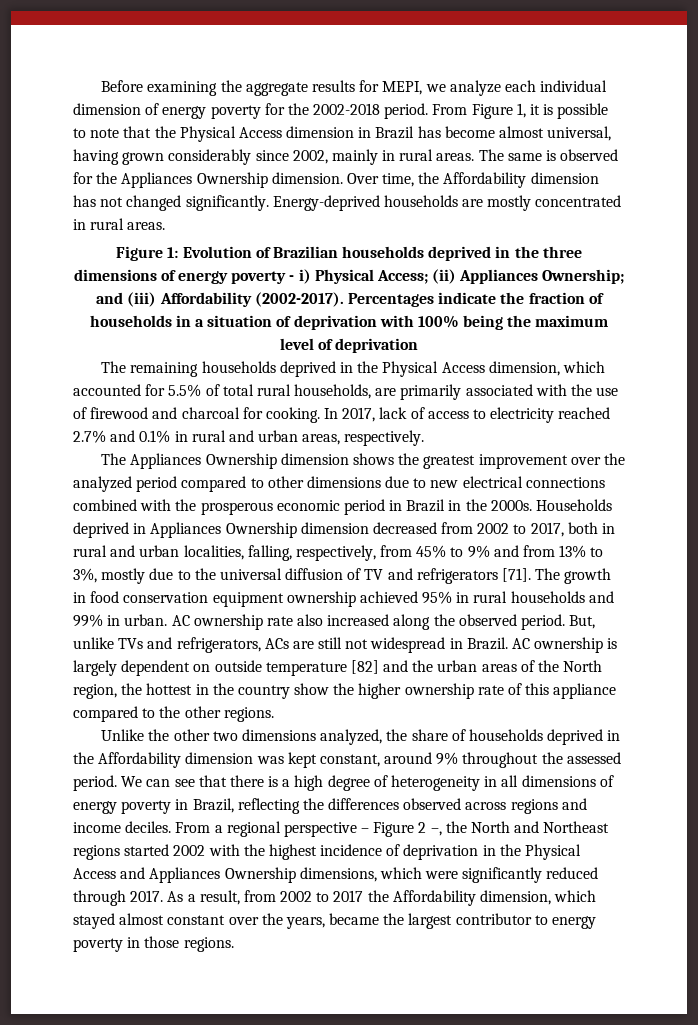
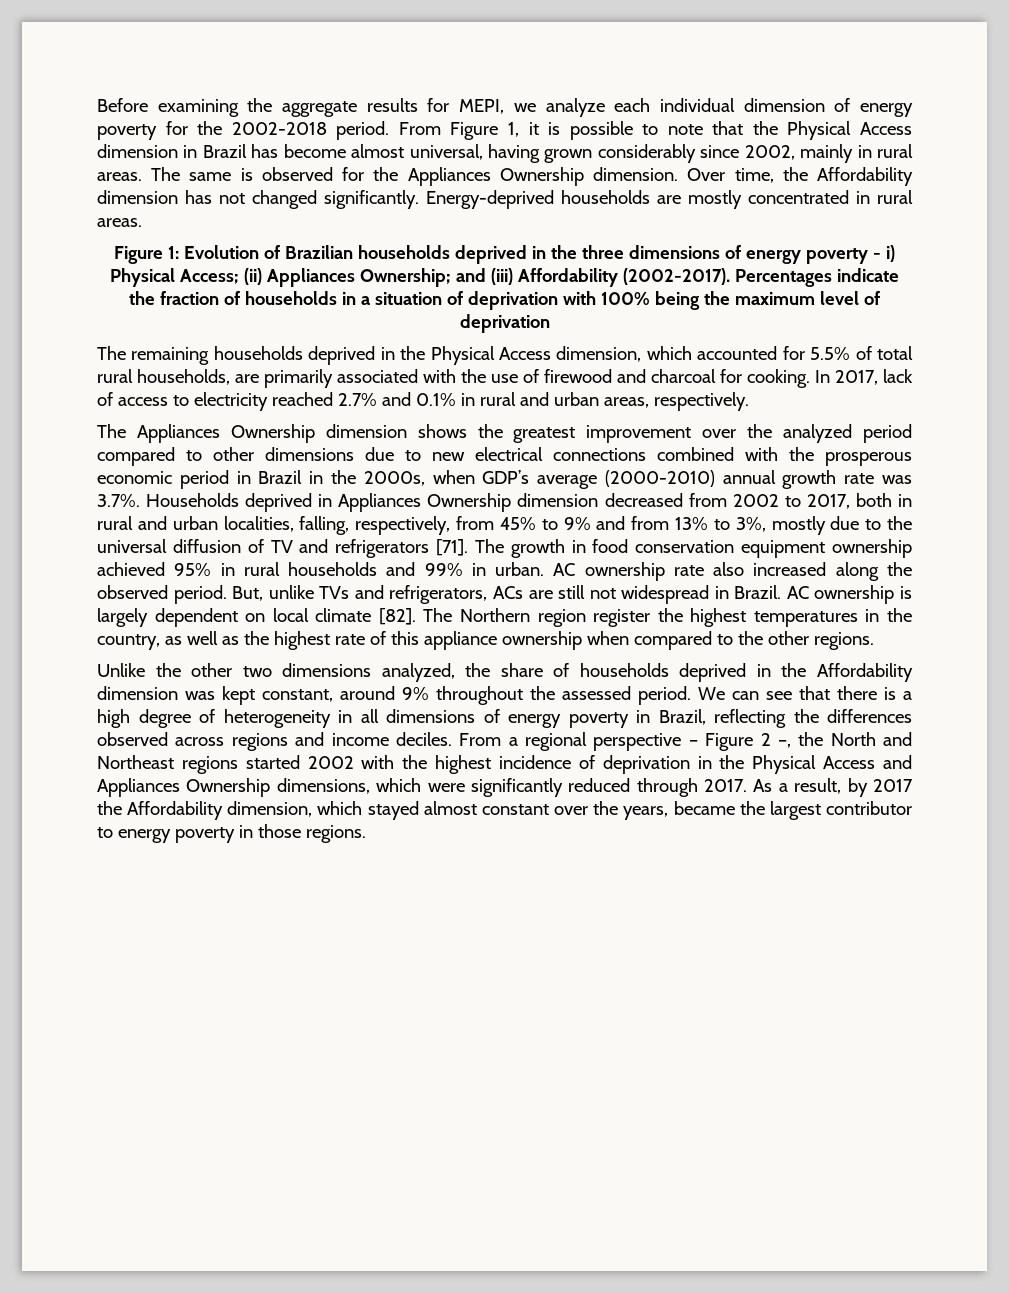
- The Appliances Ownership dimension shows the greatest improvement over the analyzed period compared to other dimensions due to new electrical connections combined with the prosperous economic period in Brazil in the 2000s. Households deprived in Appliances Ownership dimension decreased from 2002 to 2017, both in rural and urban localities, falling, respectively, from 45% to 9% and from 13% to 3%, mostly due to the universal diffusion of TV and refrigerators [71].
+ The Appliances Ownership dimension shows the greatest improvement over the analyzed period compared to other dimensions due to new electrical connections combined with the prosperous economic period in Brazil in the 2000s, when GDP’s average (2000-2010) annual growth rate was 3.7%. Households deprived in Appliances Ownership dimension decreased from 2002 to 2017, both in rural and urban localities, falling, respectively, from 45% to 9% and from 13% to 3%, mostly due to the universal diffusion of TV and refrigerators [71].
- AC ownership is largely dependent on outside temperature [82] and the urban areas of the North region, the hottest in the country show the higher ownership rate of this appliance compared to the other regions.
+ AC ownership is largely dependent on local climate [82]. The Northern region register the highest temperatures in the country, as well as the highest rate of this appliance ownership when compared to the other regions.
- As a result, from 2002 to 2017 the Affordability dimension, which stayed almost constant over the years, became the largest contributor to energy poverty in those regions.
+ As a result, by 2017 the Affordability dimension, which stayed almost constant over the years, became the largest contributor to energy poverty in those regions.

